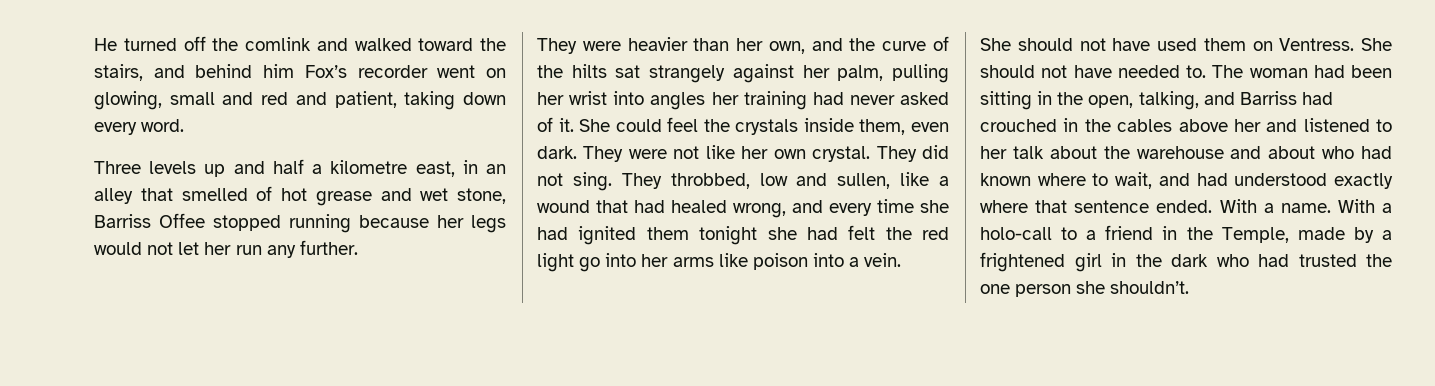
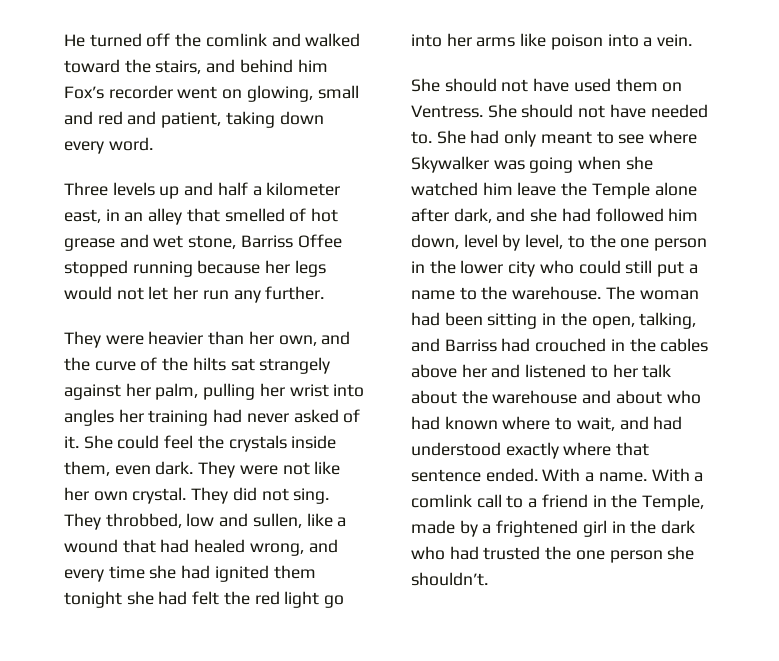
- Three levels up and half a kilometre east, in an alley that smelled of hot grease and wet stone, Barriss Offee stopped running because her legs would not let her run any further.
+ Three levels up and half a kilometer east, in an alley that smelled of hot grease and wet stone, Barriss Offee stopped running because her legs would not let her run any further.
+ She had only meant to see where Skywalker was going when she watched him leave the Temple alone after dark, and she had followed him down, level by level, to the one person in the lower city who could still put a name to the warehouse.
- With a holo-call to a friend in the Temple, made by a frightened girl in the dark who had trusted the one person she shouldn’t.
+ With a comlink call to a friend in the Temple, made by a frightened girl in the dark who had trusted the one person she shouldn’t.

